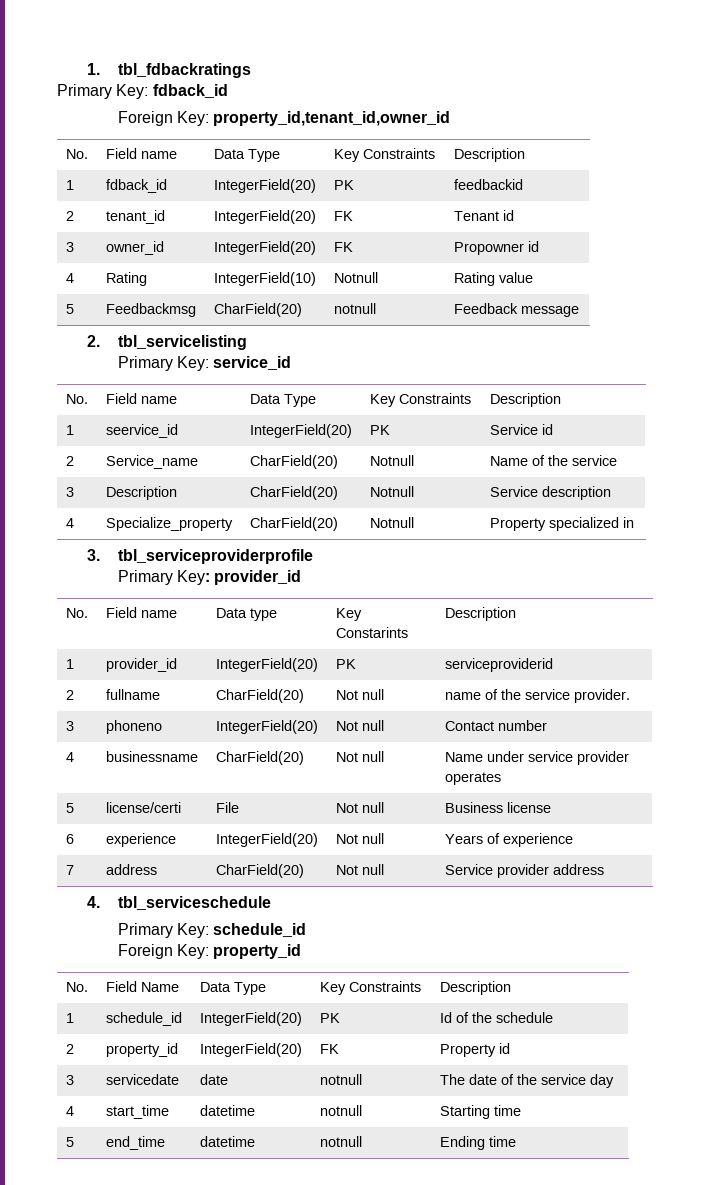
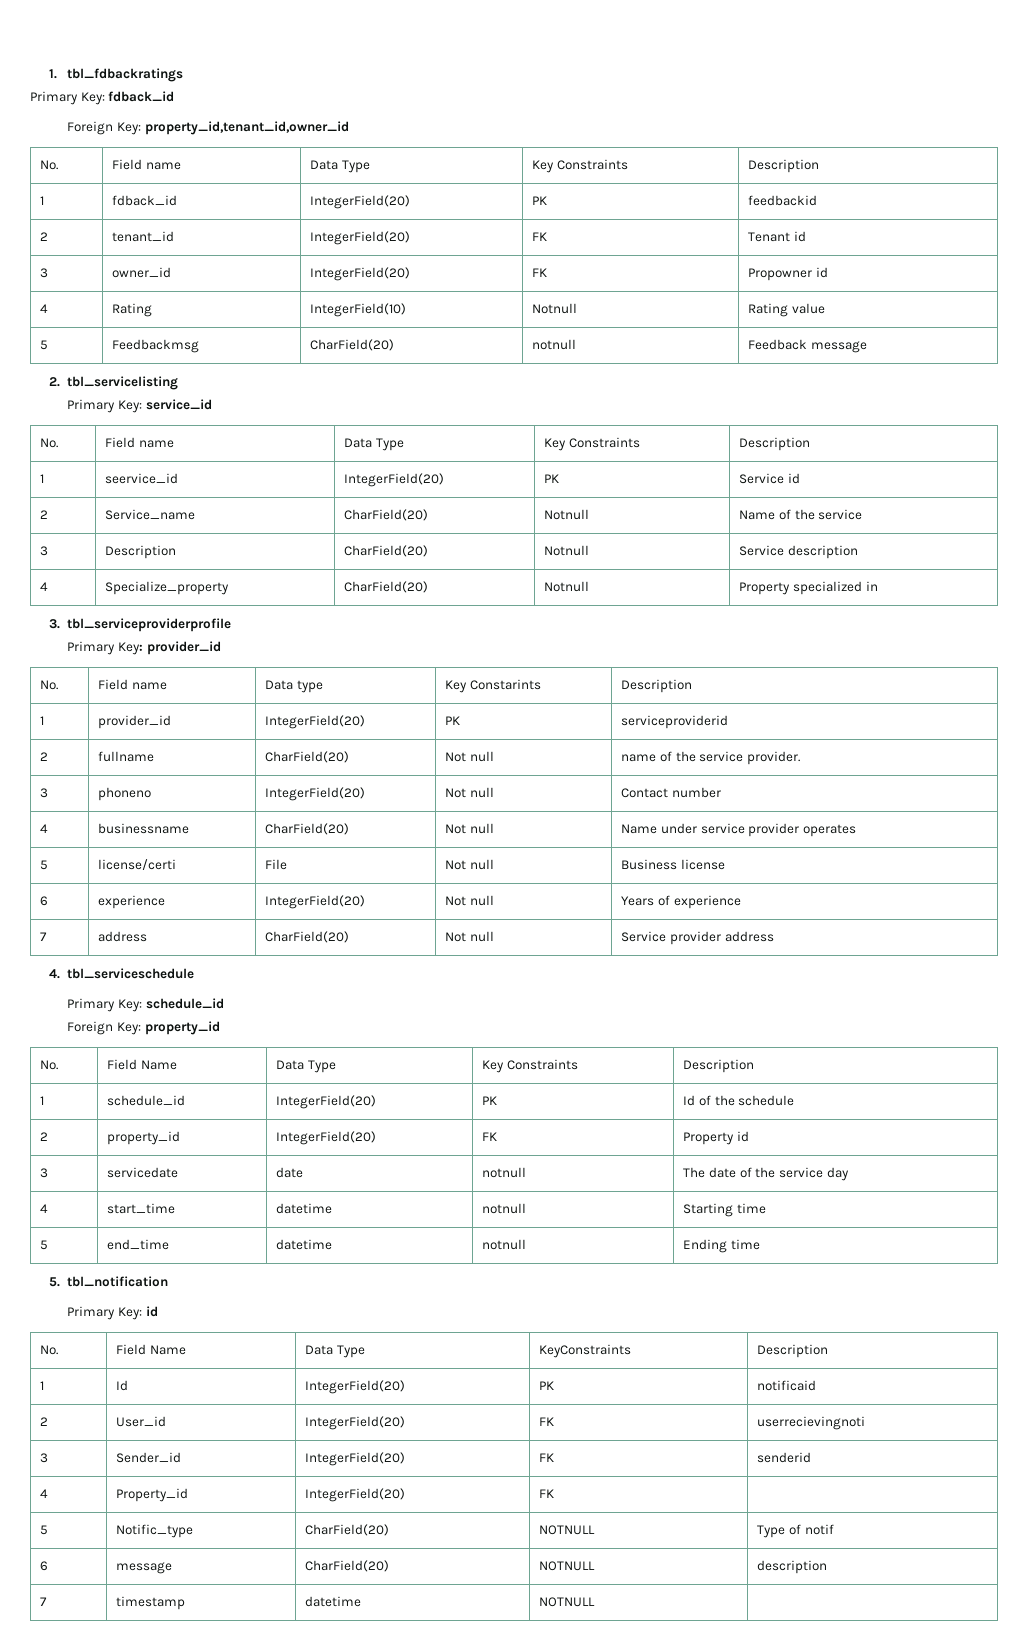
+ 5. tbl_notification
+ Primary Key: id
+ No. | Field Name | Data Type | KeyConstraints | Description
+ 1 | Id | IntegerField(20) | PK | notificaid
+ 2 | User_id | IntegerField(20) | FK | userrecievingnoti
+ 3 | Sender_id | IntegerField(20) | FK | senderid
+ 4 | Property_id | IntegerField(20) | FK |
+ 5 | Notific_type | CharField(20) | NOTNULL | Type of notif
+ 6 | message | CharField(20) | NOTNULL | description
+ 7 | timestamp | datetime | NOTNULL |

